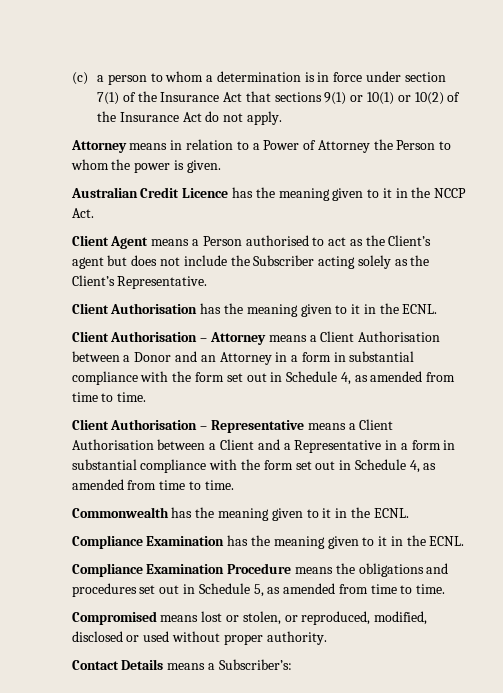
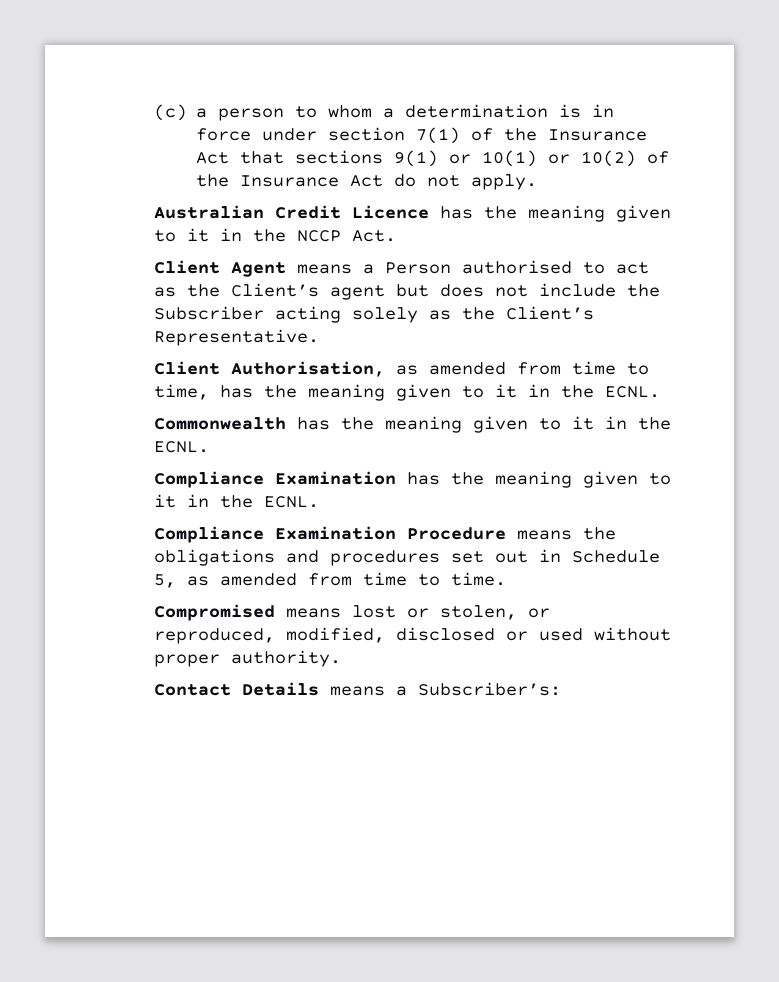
- Attorney means in relation to a Power of Attorney the Person to whom the power is given.
- Client Authorisation has the meaning given to it in the ECNL.
- Client Authorisation – Attorney means a Client Authorisation between a Donor and an Attorney in a form in substantial compliance with the form set out in Schedule 4, as amended from time to time.
- Client Authorisation – Representative means a Client Authorisation between a Client and a Representative in a form in substantial compliance with the form set out in Schedule 4, as amended from time to time.
+ Client Authorisation, as amended from time to time, has the meaning given to it in the ECNL.

